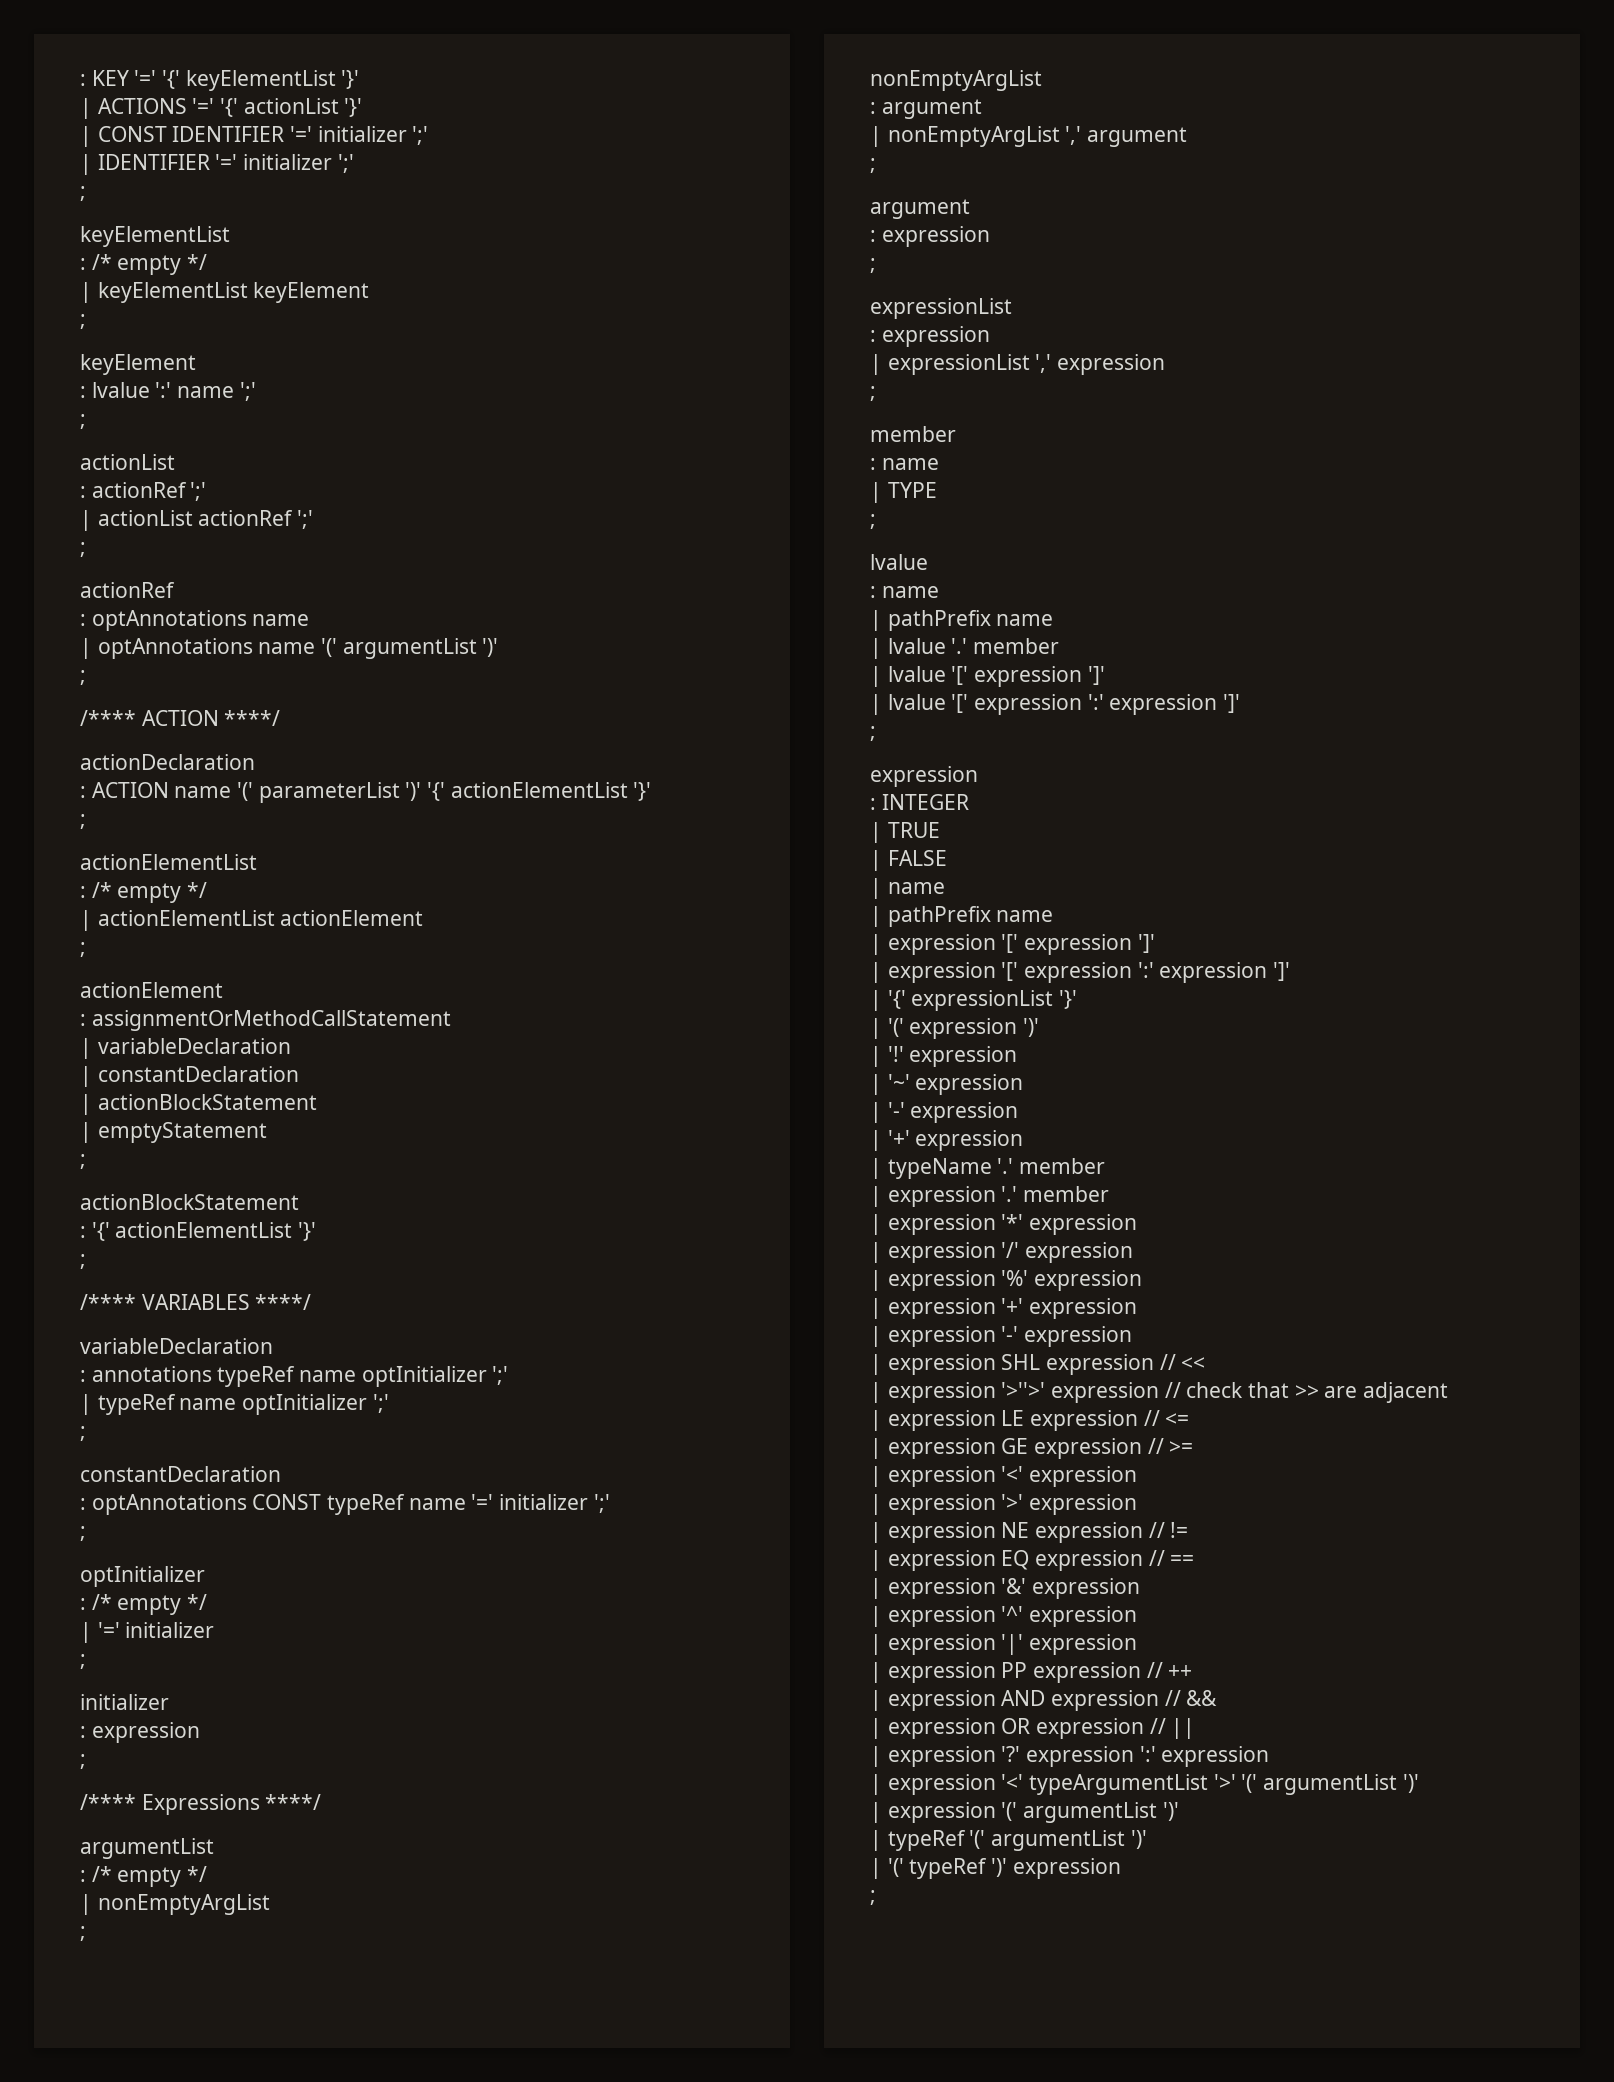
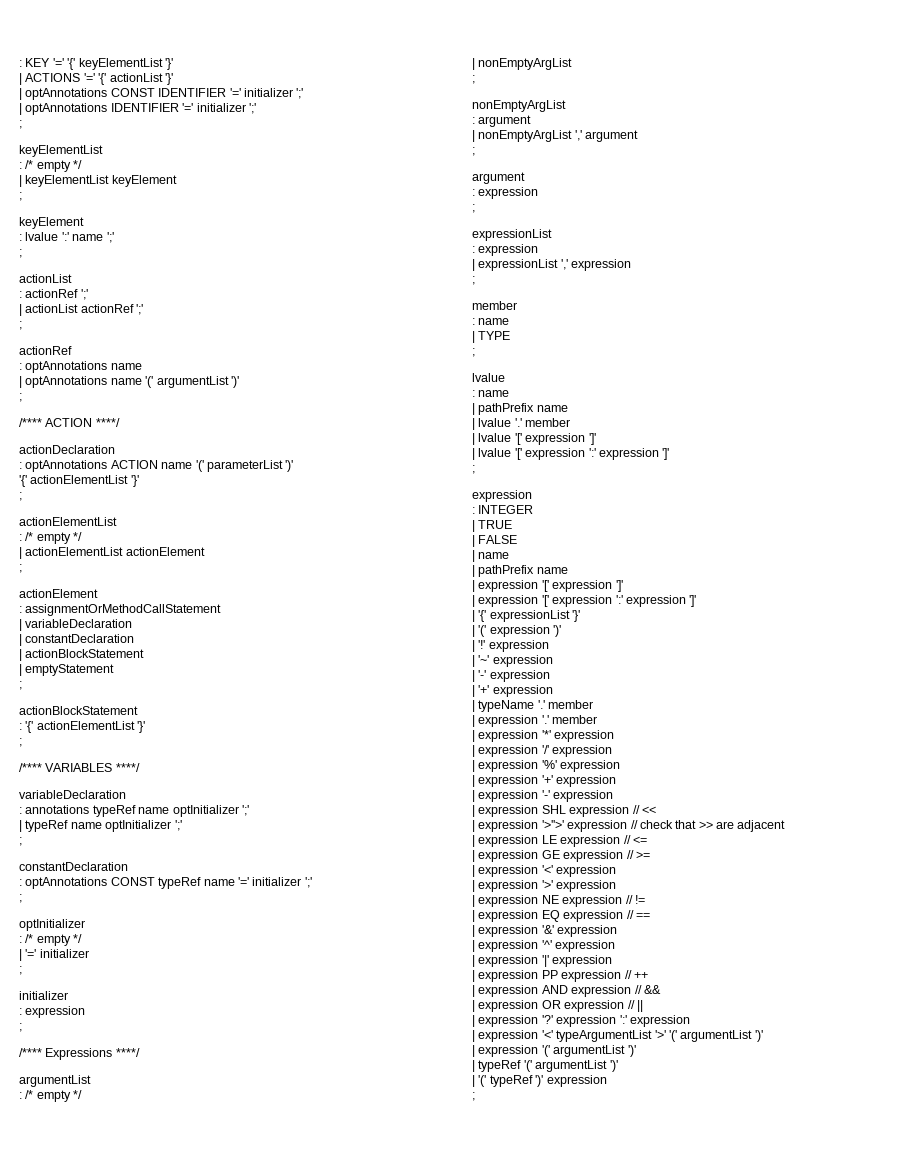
- | CONST IDENTIFIER '=' initializer ';'
+ | optAnnotations CONST IDENTIFIER '=' initializer ';'
- | IDENTIFIER '=' initializer ';'
+ | optAnnotations IDENTIFIER '=' initializer ';'
- : ACTION name '(' parameterList ')' '{' actionElementList '}'
+ : optAnnotations ACTION name '(' parameterList ')'
+ '{' actionElementList '}'

